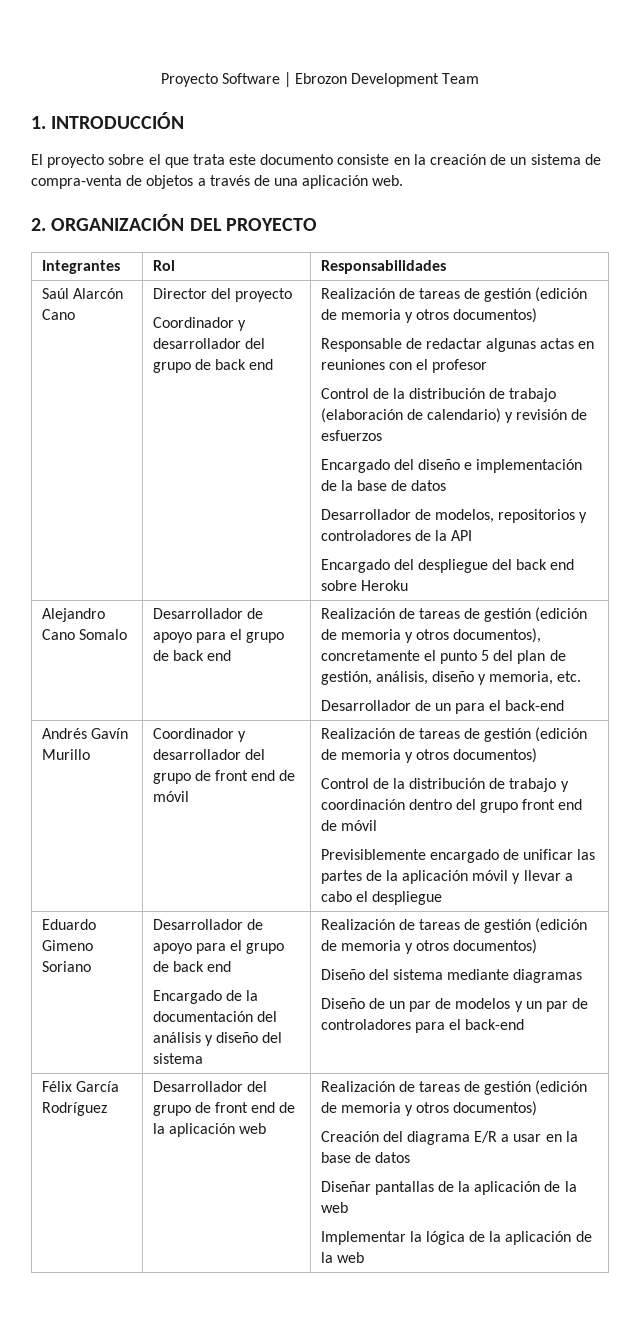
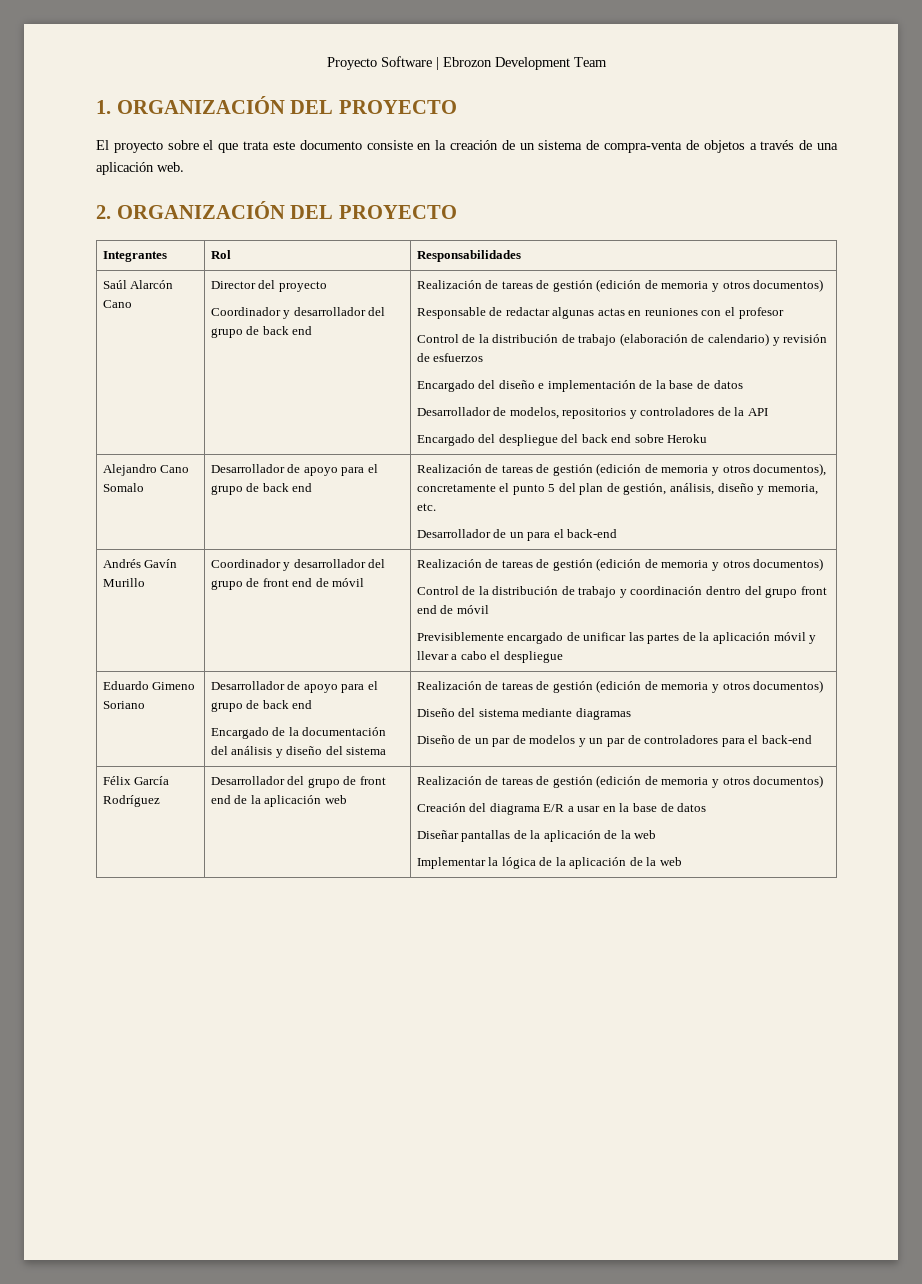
- 1. INTRODUCCIÓN
+ 1. ORGANIZACIÓN DEL PROYECTO

